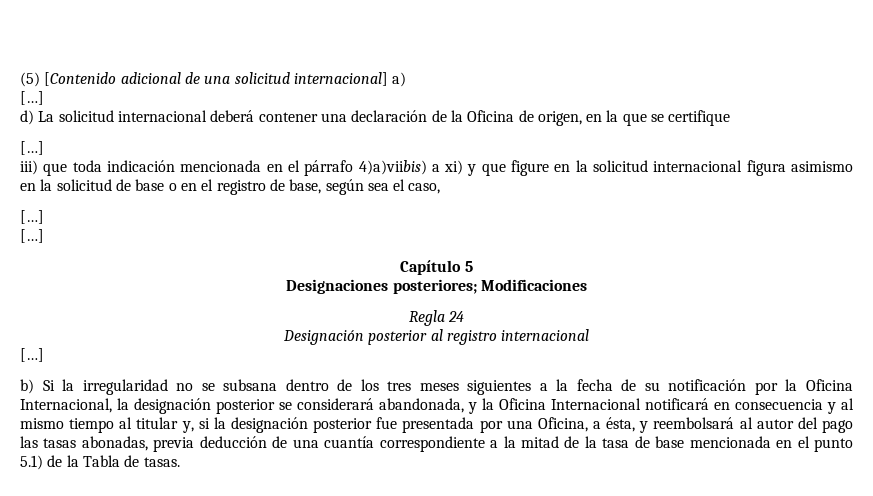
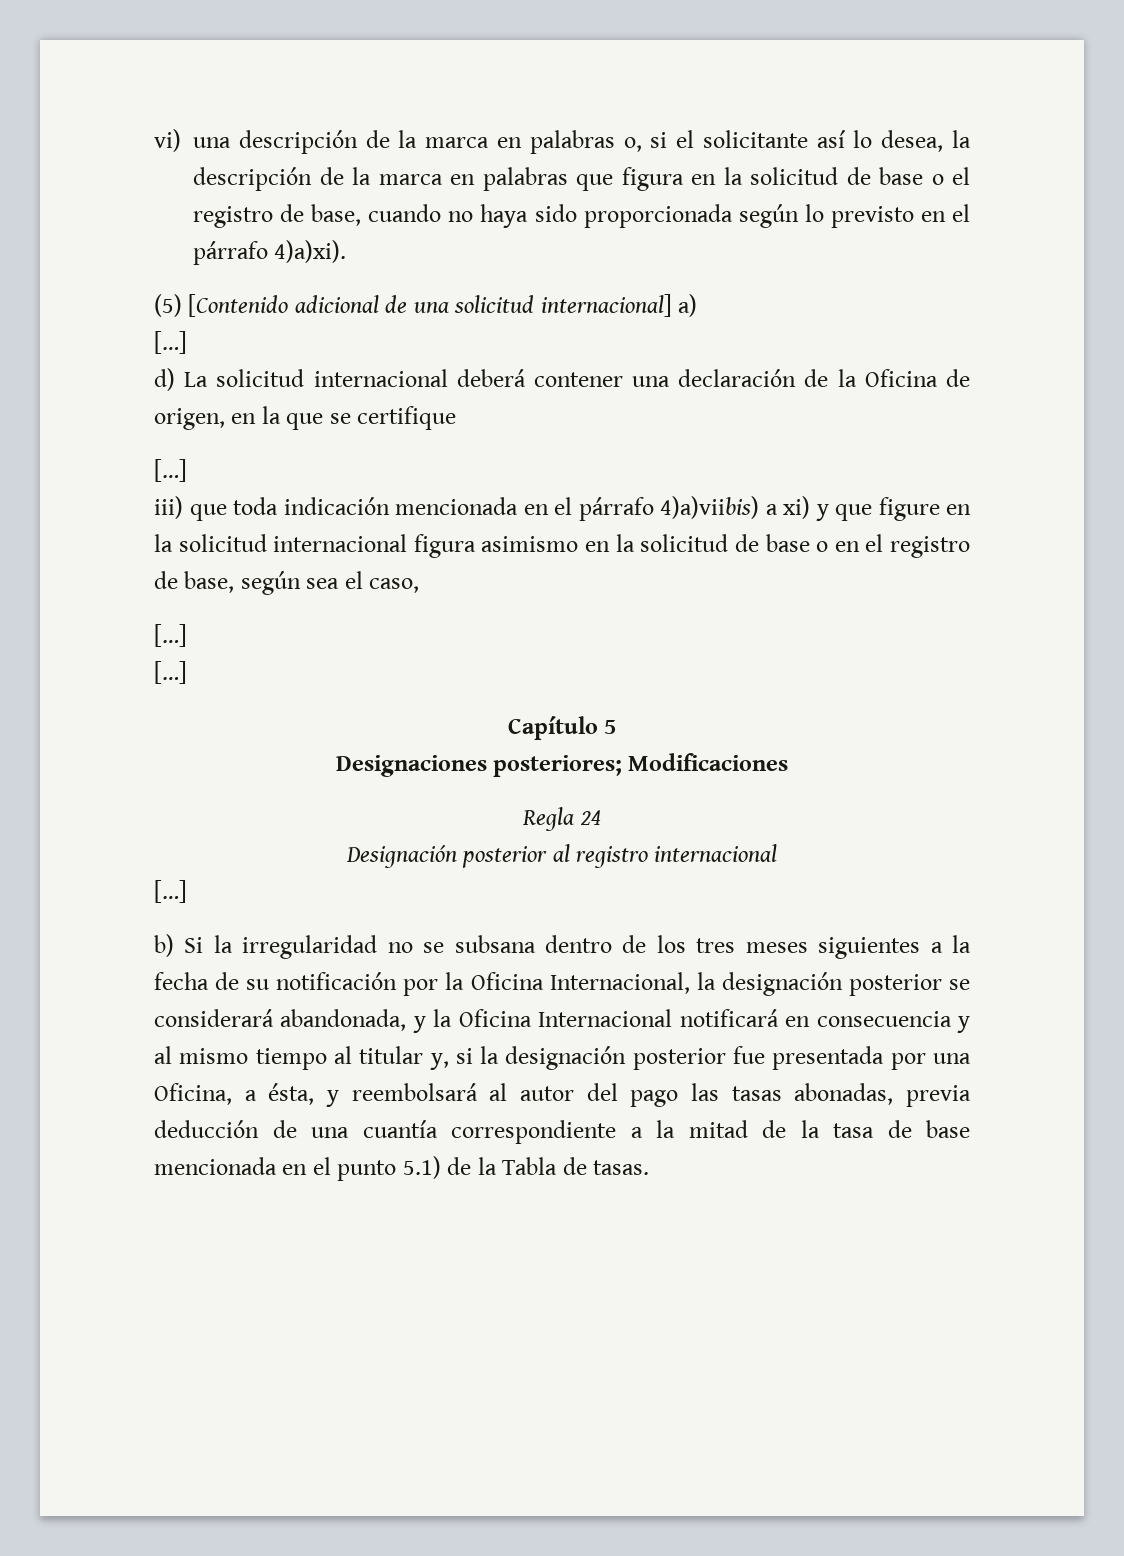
+ vi) una descripción de la marca en palabras o, si el solicitante así lo desea, la descripción de la marca en palabras que figura en la solicitud de base o el registro de base, cuando no haya sido proporcionada según lo previsto en el párrafo 4)a)xi).

